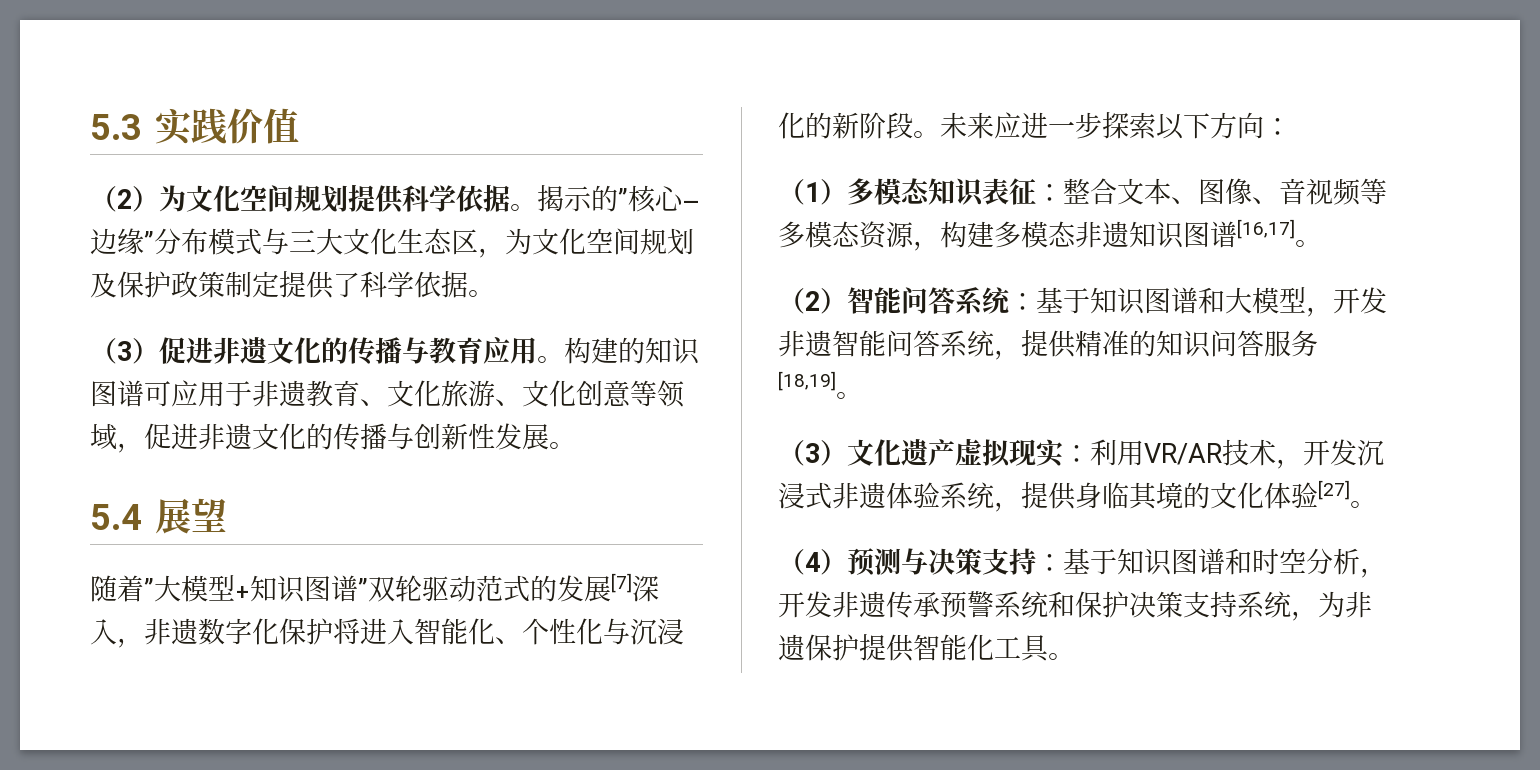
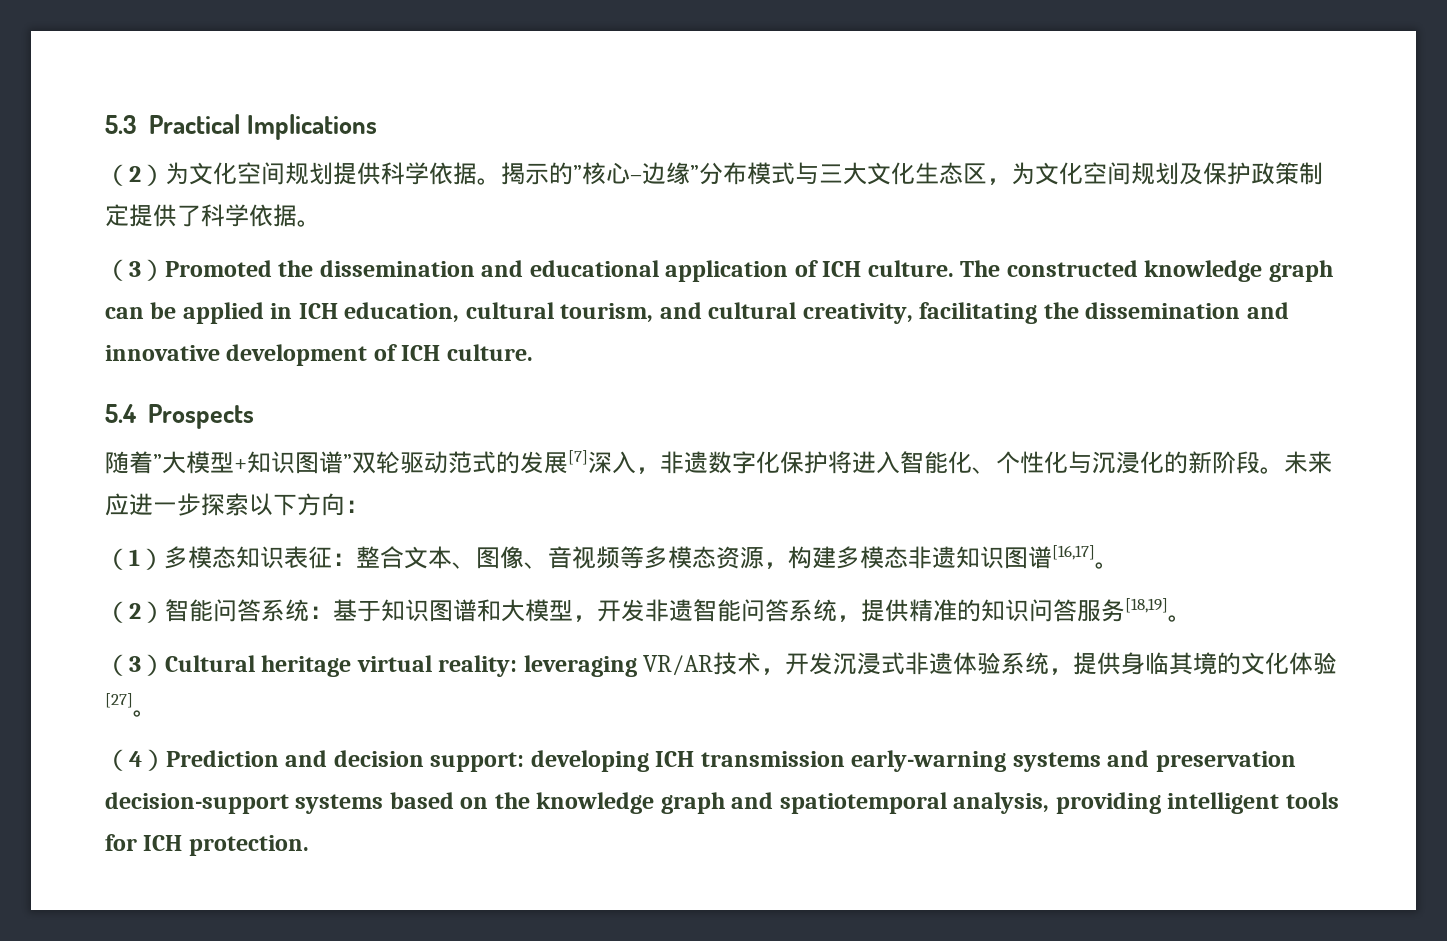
- 5.3实践价值
+ 5.3 Practical Implications
- （3）促进非遗文化的传播与教育应用。构建的知识图谱可应用于非遗教育、文化旅游、文化创意等领域，促进非遗文化的传播与创新性发展。
+ （3）Promoted the dissemination and educational application of ICH culture. The constructed knowledge graph can be applied in ICH education, cultural tourism, and cultural creativity, facilitating the dissemination and innovative development of ICH culture.
- 5.4展望
+ 5.4 Prospects
- （3）文化遗产虚拟现实：利用VR/AR技术，开发沉浸式非遗体验系统，提供身临其境的文化体验[27]。
+ （3）Cultural heritage virtual reality: leveraging VR/AR技术，开发沉浸式非遗体验系统，提供身临其境的文化体验[27]。
- （4）预测与决策支持：基于知识图谱和时空分析，开发非遗传承预警系统和保护决策支持系统，为非遗保护提供智能化工具。
+ （4）Prediction and decision support: developing ICH transmission early-warning systems and preservation decision-support systems based on the knowledge graph and spatiotemporal analysis, providing intelligent tools for ICH protection.

